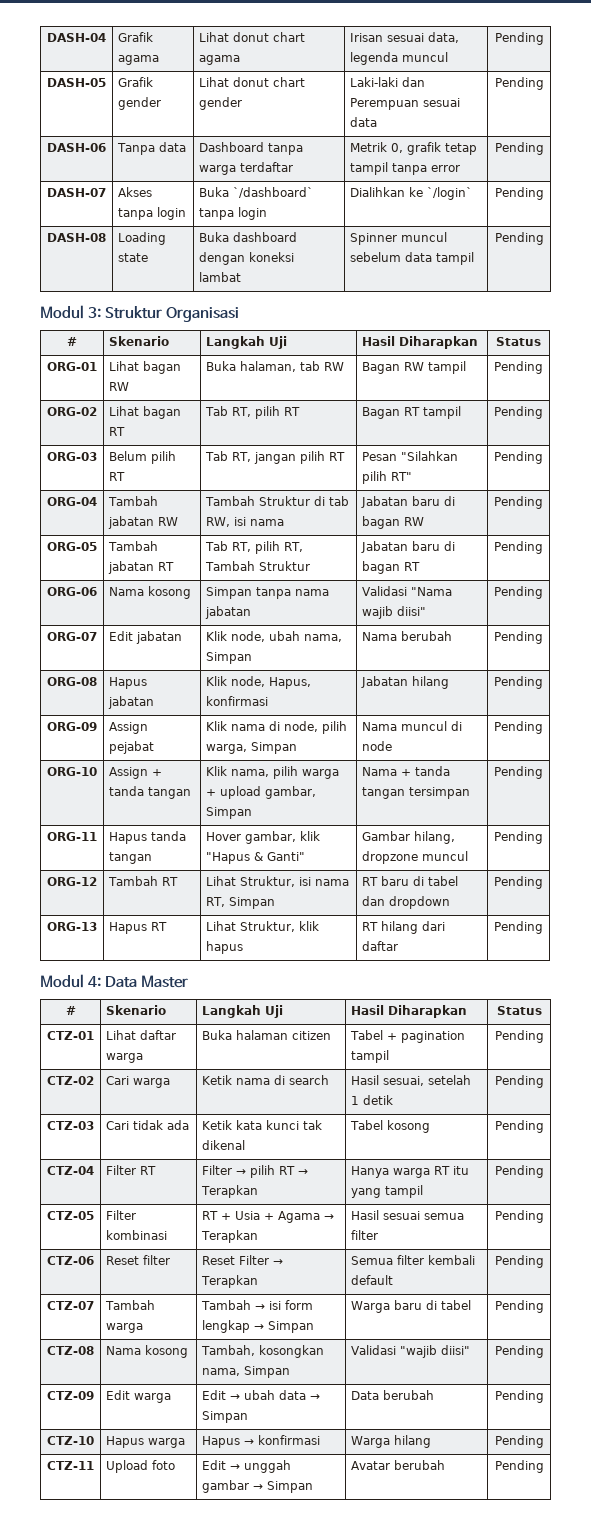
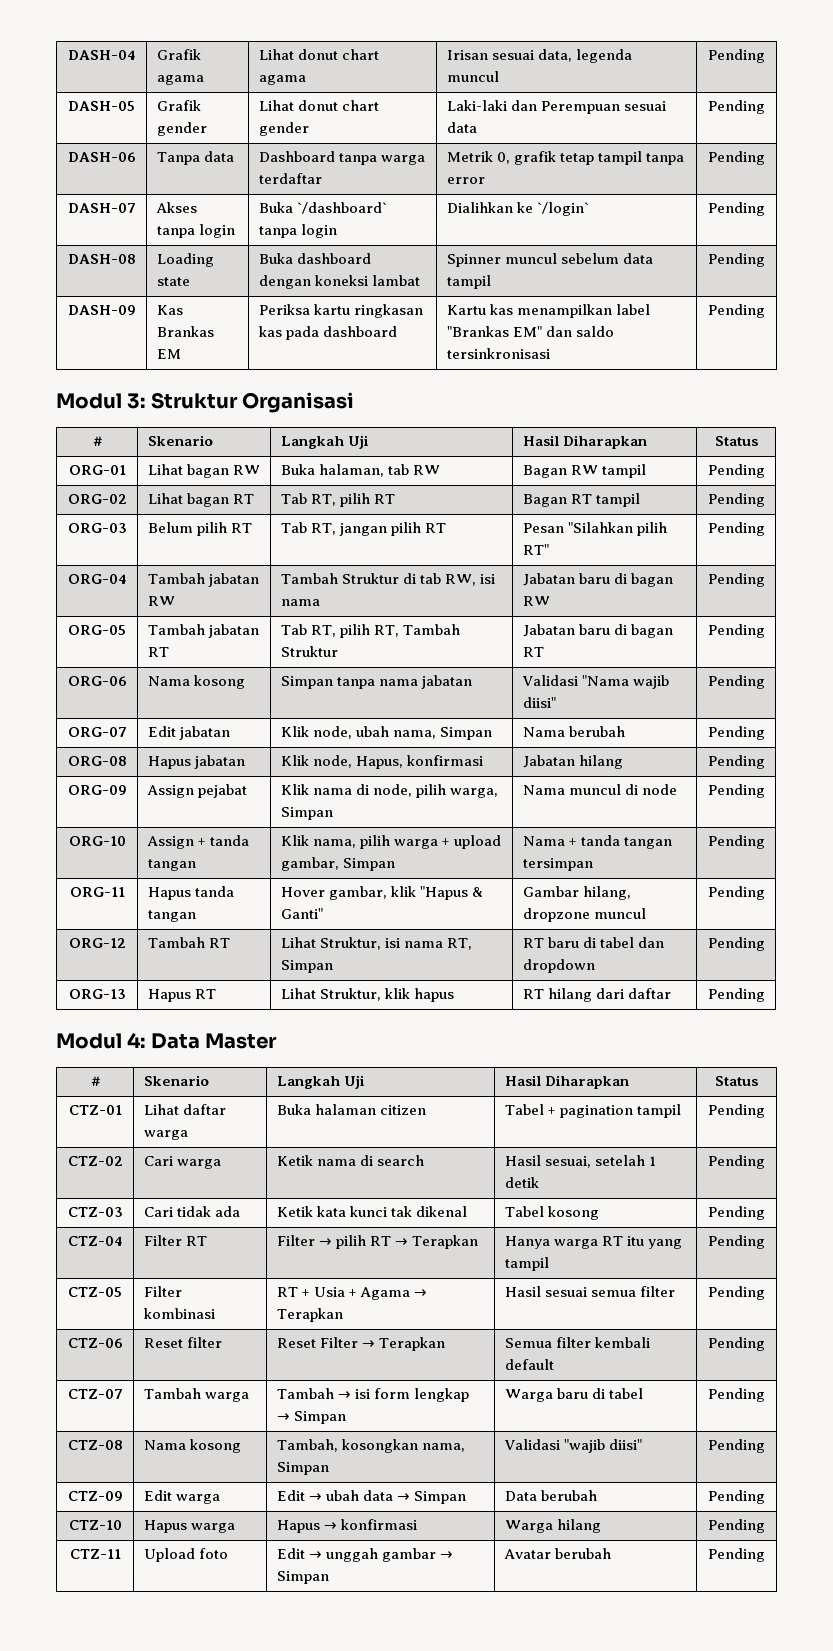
+ DASH-09 | Kas Brankas EM | Periksa kartu ringkasan kas pada dashboard | Kartu kas menampilkan label "Brankas EM" dan saldo tersinkronisasi | Pending

